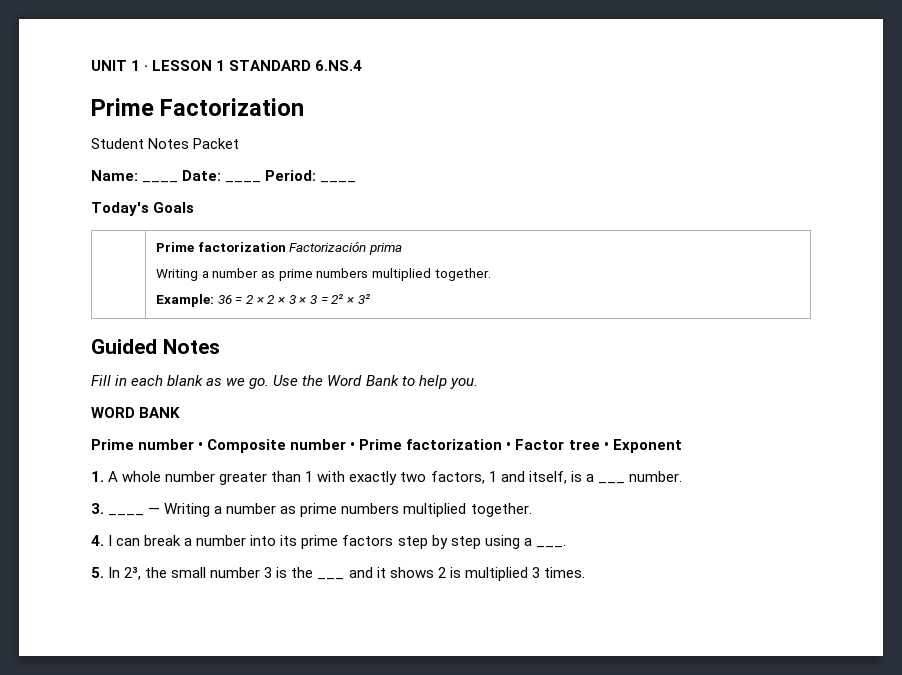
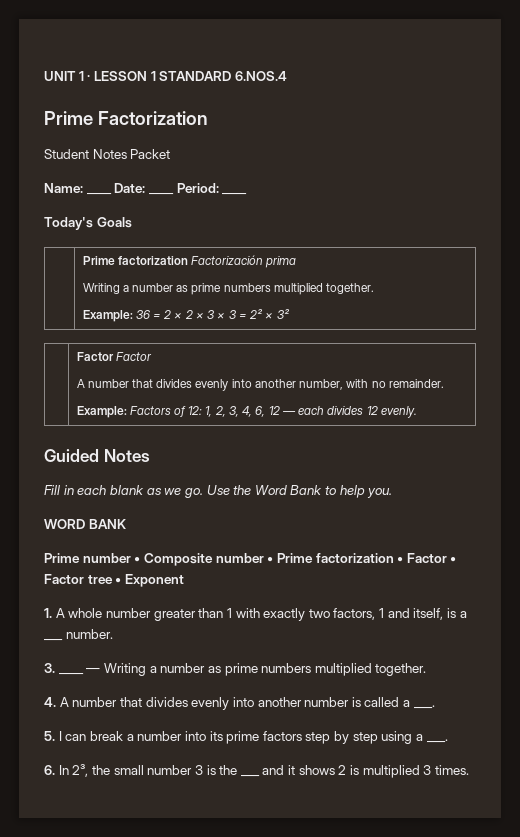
- UNIT 1 · LESSON 1 STANDARD 6.NS.4
+ UNIT 1 · LESSON 1 STANDARD 6.NOS.4
+ | Factor Factor
+ A number that divides evenly into another number, with no remainder.
+ Example: Factors of 12: 1, 2, 3, 4, 6, 12 — each divides 12 evenly.
- Prime number • Composite number • Prime factorization • Factor tree • Exponent
+ Prime number • Composite number • Prime factorization • Factor • Factor tree • Exponent
- 4. I can break a number into its prime factors step by step using a ___.
+ 4. A number that divides evenly into another number is called a ___.
+ 5. I can break a number into its prime factors step by step using a ___.
- 5. In 2³, the small number 3 is the ___ and it shows 2 is multiplied 3 times.
+ 6. In 2³, the small number 3 is the ___ and it shows 2 is multiplied 3 times.

